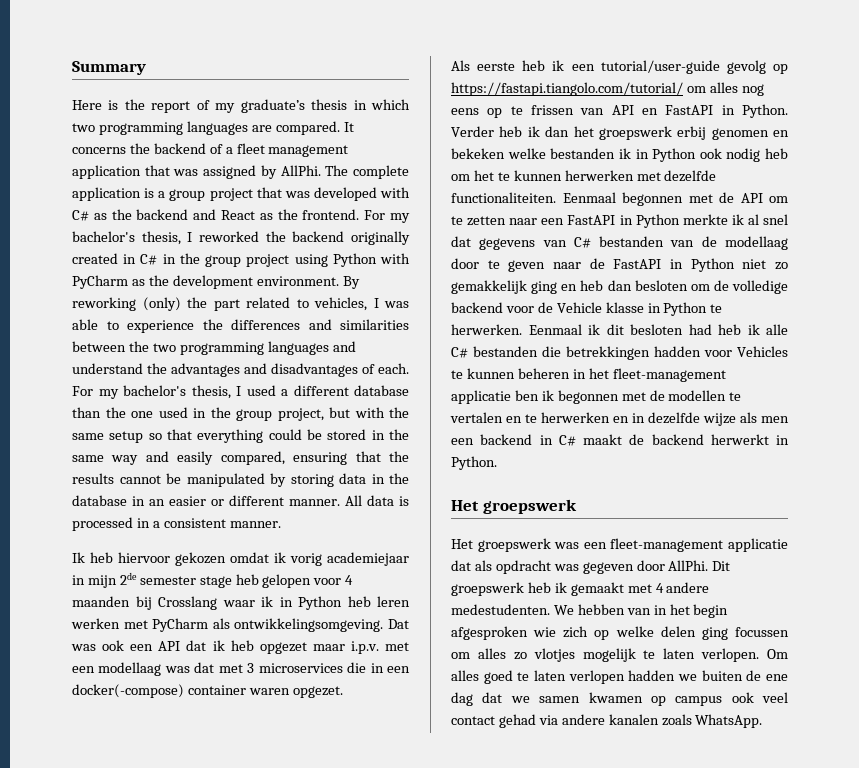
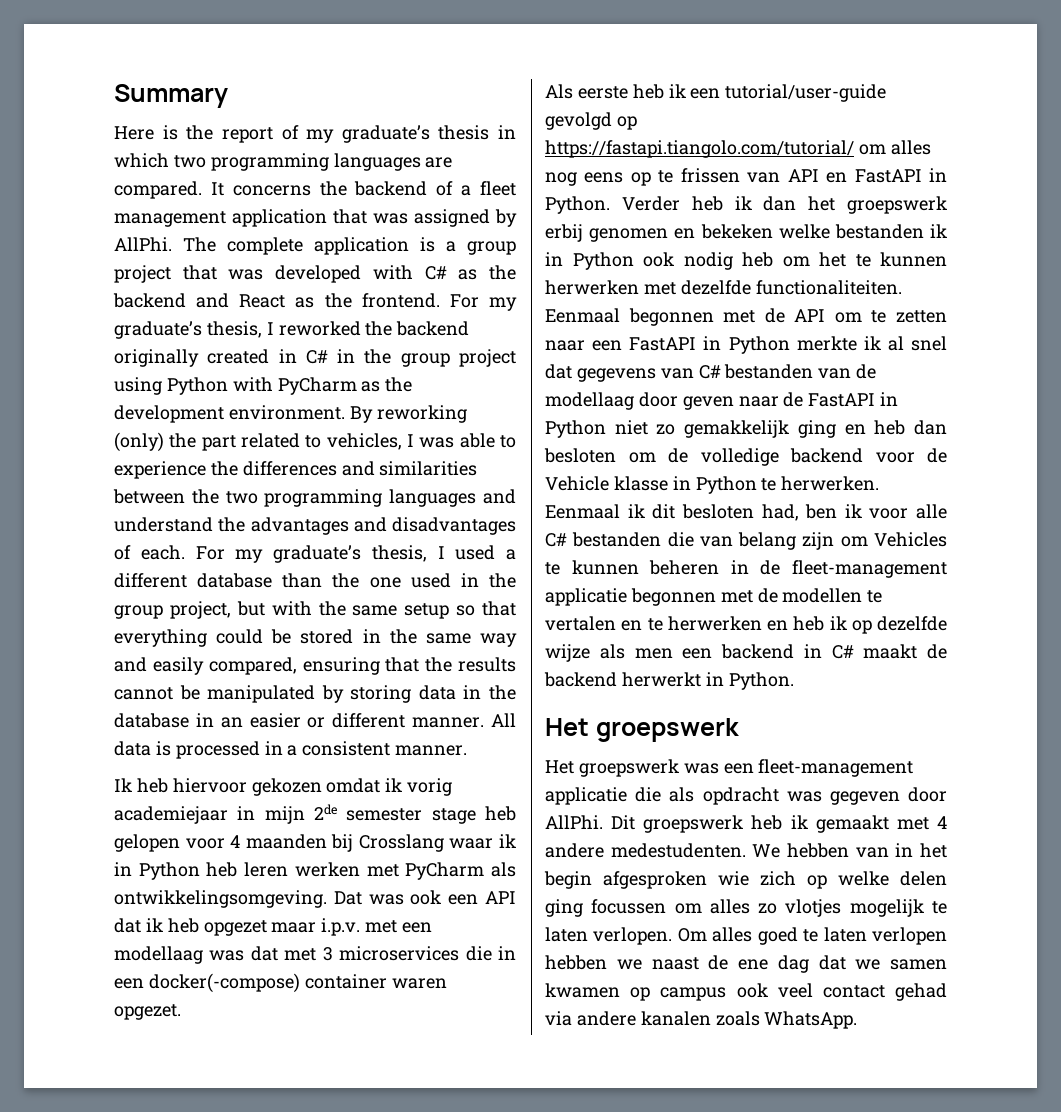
- For my bachelor's thesis, I reworked the backend originally created in C# in the group project using Python with PyCharm as the development environment.
+ For my graduate’s thesis, I reworked the backend originally created in C# in the group project using Python with PyCharm as the development environment.
- For my bachelor's thesis, I used a different database than the one used in the group project, but with the same setup so that everything could be stored in the same way and easily compared, ensuring that the results cannot be manipulated by storing data in the database in an easier or different manner.
+ For my graduate’s thesis, I used a different database than the one used in the group project, but with the same setup so that everything could be stored in the same way and easily compared, ensuring that the results cannot be manipulated by storing data in the database in an easier or different manner.
- Als eerste heb ik een tutorial/user-guide gevolg op https://fastapi.tiangolo.com/tutorial/ om alles nog eens op te frissen van API en FastAPI in Python.
+ Als eerste heb ik een tutorial/user-guide gevolgd op https://fastapi.tiangolo.com/tutorial/ om alles nog eens op te frissen van API en FastAPI in Python.
- Eenmaal begonnen met de API om te zetten naar een FastAPI in Python merkte ik al snel dat gegevens van C# bestanden van de modellaag door te geven naar de FastAPI in Python niet zo gemakkelijk ging en heb dan besloten om de volledige backend voor de Vehicle klasse in Python te herwerken.
+ Eenmaal begonnen met de API om te zetten naar een FastAPI in Python merkte ik al snel dat gegevens van C# bestanden van de modellaag door geven naar de FastAPI in Python niet zo gemakkelijk ging en heb dan besloten om de volledige backend voor de Vehicle klasse in Python te herwerken.
- Eenmaal ik dit besloten had heb ik alle C# bestanden die betrekkingen hadden voor Vehicles te kunnen beheren in het fleet-management applicatie ben ik begonnen met de modellen te vertalen en te herwerken en in dezelfde wijze als men een backend in C# maakt de backend herwerkt in Python.
+ Eenmaal ik dit besloten had, ben ik voor alle C# bestanden die van belang zijn om Vehicles te kunnen beheren in de fleet-management applicatie begonnen met de modellen te vertalen en te herwerken en heb ik op dezelfde wijze als men een backend in C# maakt de backend herwerkt in Python.
- Het groepswerk was een fleet-management applicatie dat als opdracht was gegeven door AllPhi.
+ Het groepswerk was een fleet-management applicatie die als opdracht was gegeven door AllPhi.
- Om alles goed te laten verlopen hadden we buiten de ene dag dat we samen kwamen op campus ook veel contact gehad via andere kanalen zoals WhatsApp.
+ Om alles goed te laten verlopen hebben we naast de ene dag dat we samen kwamen op campus ook veel contact gehad via andere kanalen zoals WhatsApp.

